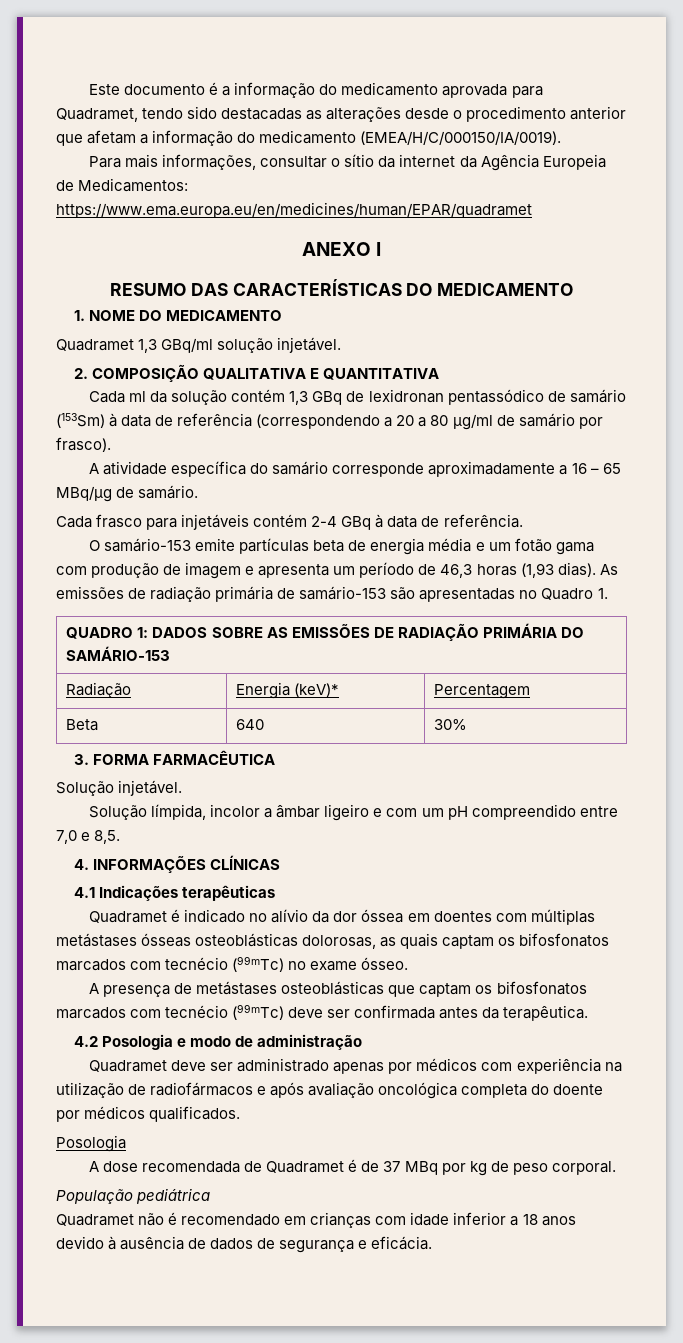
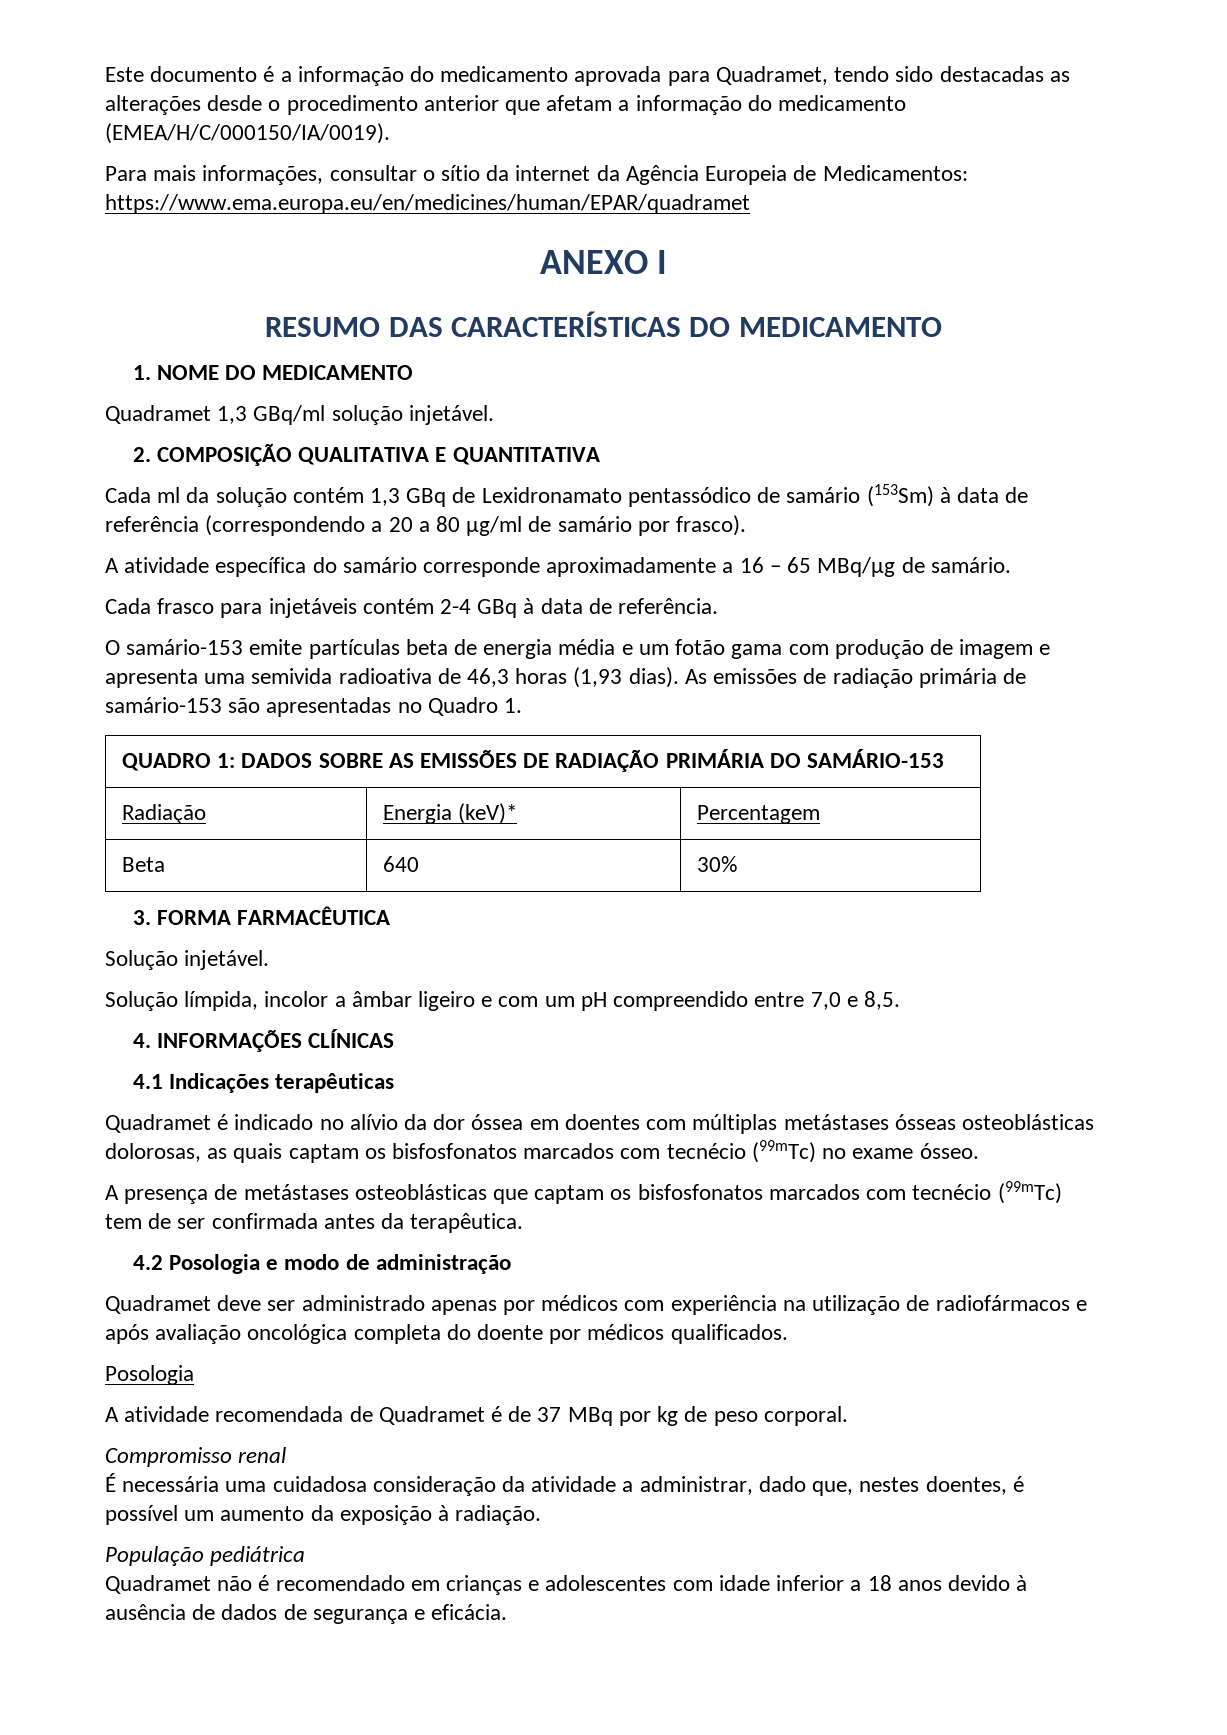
- Cada ml da solução contém 1,3 GBq de lexidronan pentassódico de samário (153Sm) à data de referência (correspondendo a 20 a 80 µg/ml de samário por frasco).
+ Cada ml da solução contém 1,3 GBq de Lexidronamato pentassódico de samário (153Sm) à data de referência (correspondendo a 20 a 80 µg/ml de samário por frasco).
- O samário-153 emite partículas beta de energia média e um fotão gama com produção de imagem e apresenta um período de 46,3 horas (1,93 dias).
+ O samário-153 emite partículas beta de energia média e um fotão gama com produção de imagem e apresenta uma semivida radioativa de 46,3 horas (1,93 dias).
- Quadramet é indicado no alívio da dor óssea em doentes com múltiplas metástases ósseas osteoblásticas dolorosas, as quais captam os bifosfonatos marcados com tecnécio (99mTc) no exame ósseo.
+ Quadramet é indicado no alívio da dor óssea em doentes com múltiplas metástases ósseas osteoblásticas dolorosas, as quais captam os bisfosfonatos marcados com tecnécio (99mTc) no exame ósseo.
- A presença de metástases osteoblásticas que captam os bifosfonatos marcados com tecnécio (99mTc) deve ser confirmada antes da terapêutica.
+ A presença de metástases osteoblásticas que captam os bisfosfonatos marcados com tecnécio (99mTc) tem de ser confirmada antes da terapêutica.
- A dose recomendada de Quadramet é de 37 MBq por kg de peso corporal.
+ A atividade recomendada de Quadramet é de 37 MBq por kg de peso corporal.
+ Compromisso renal
+ É necessária uma cuidadosa consideração da atividade a administrar, dado que, nestes doentes, é possível um aumento da exposição à radiação.
- Quadramet não é recomendado em crianças com idade inferior a 18 anos devido à ausência de dados de segurança e eficácia.
+ Quadramet não é recomendado em crianças e adolescentes com idade inferior a 18 anos devido à ausência de dados de segurança e eficácia.

